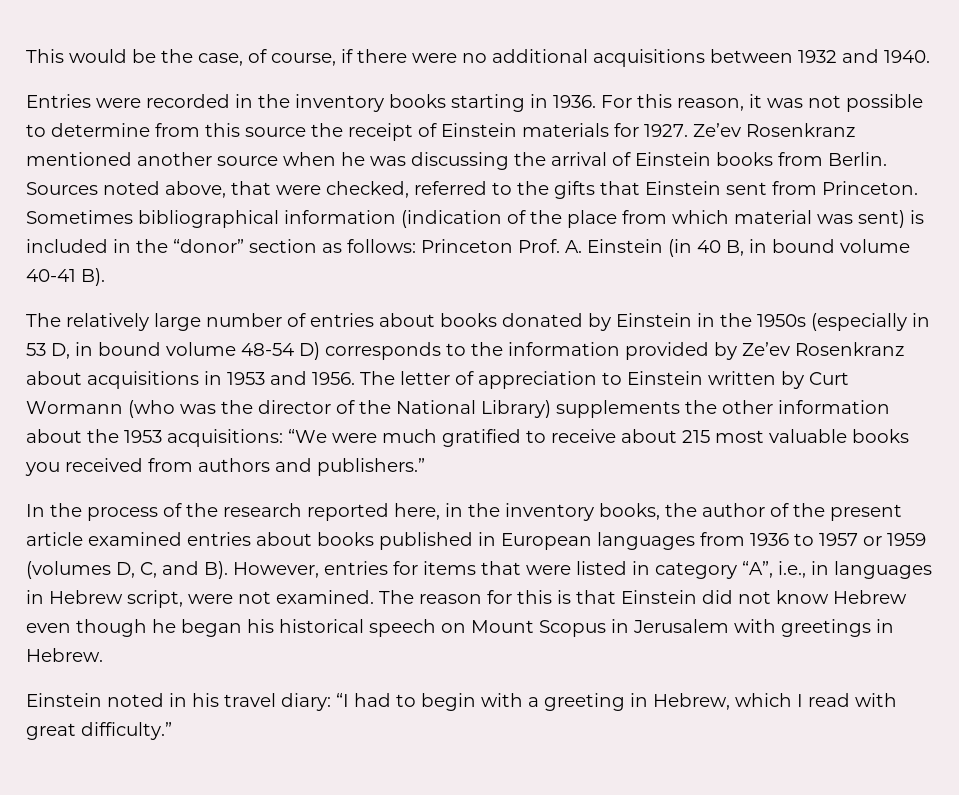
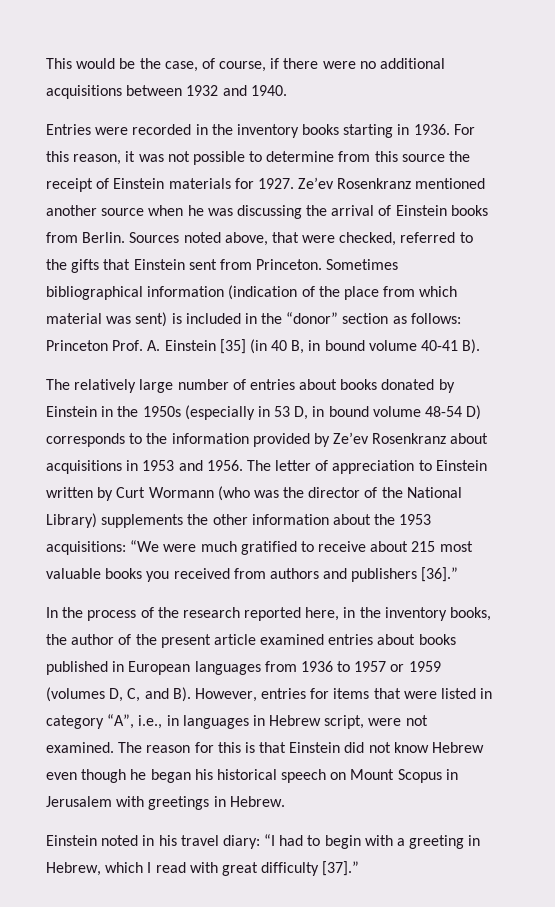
- Sometimes bibliographical information (indication of the place from which material was sent) is included in the “donor” section as follows: Princeton Prof. A. Einstein (in 40 B, in bound volume 40-41 B).
+ Sometimes bibliographical information (indication of the place from which material was sent) is included in the “donor” section as follows: Princeton Prof. A. Einstein [35] (in 40 B, in bound volume 40-41 B).
- The letter of appreciation to Einstein written by Curt Wormann (who was the director of the National Library) supplements the other information about the 1953 acquisitions: “We were much gratified to receive about 215 most valuable books you received from authors and publishers.”
+ The letter of appreciation to Einstein written by Curt Wormann (who was the director of the National Library) supplements the other information about the 1953 acquisitions: “We were much gratified to receive about 215 most valuable books you received from authors and publishers [36].”
- Einstein noted in his travel diary: “I had to begin with a greeting in Hebrew, which I read with great difficulty.”
+ Einstein noted in his travel diary: “I had to begin with a greeting in Hebrew, which I read with great difficulty [37].”

